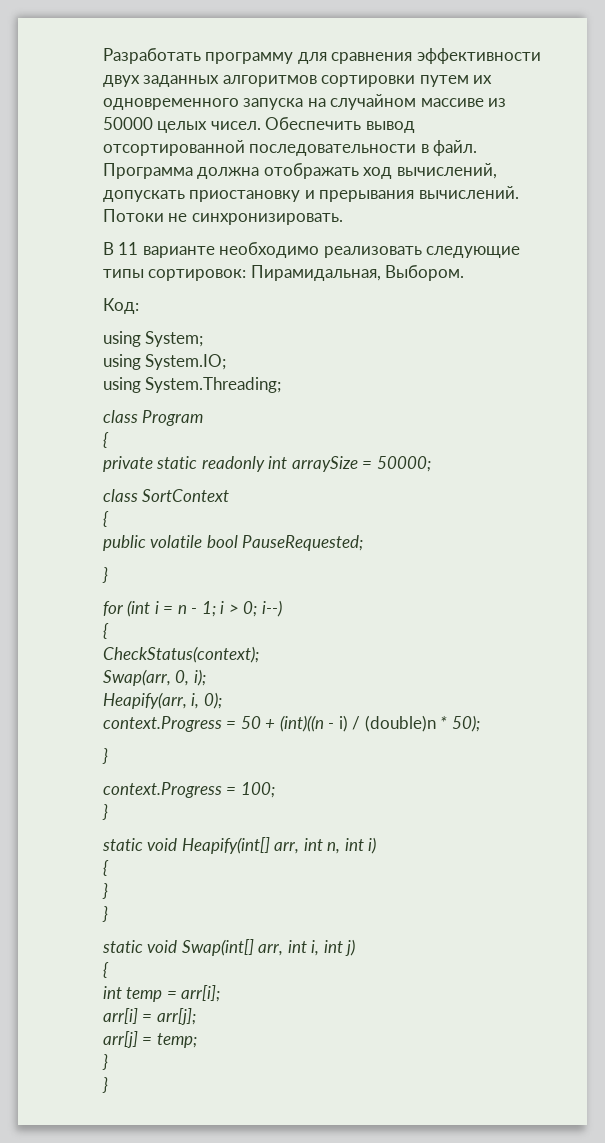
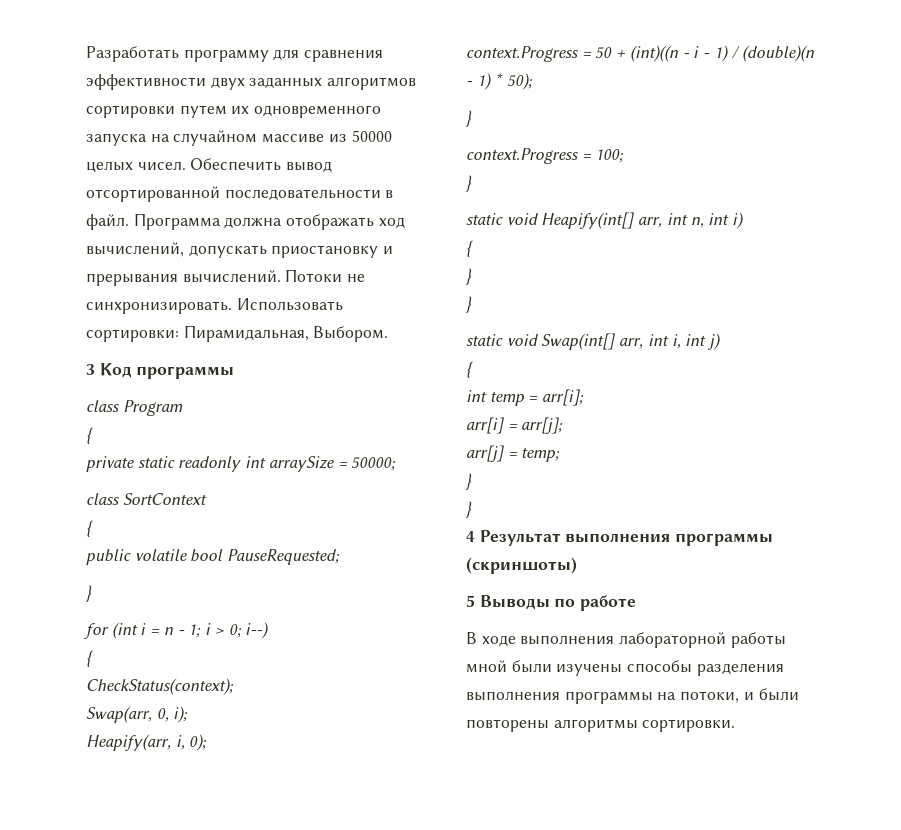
- Потоки не синхронизировать.
- В 11 варианте необходимо реализовать следующие типы сортировок: Пирамидальная, Выбором.
- Код:
- using System;
- using System.IO;
- using System.Threading;
+ Потоки не синхронизировать. Использовать сортировки: Пирамидальная, Выбором.
+ 3 Код программы
- context.Progress = 50 + (int)((n - i) / (double)n * 50);
+ context.Progress = 50 + (int)((n - i - 1) / (double)(n - 1) * 50);
+ 4 Результат выполнения программы (скриншоты)
+ 5 Выводы по работе
+ В ходе выполнения лабораторной работы мной были изучены способы разделения выполнения программы на потоки, и были повторены алгоритмы сортировки.

